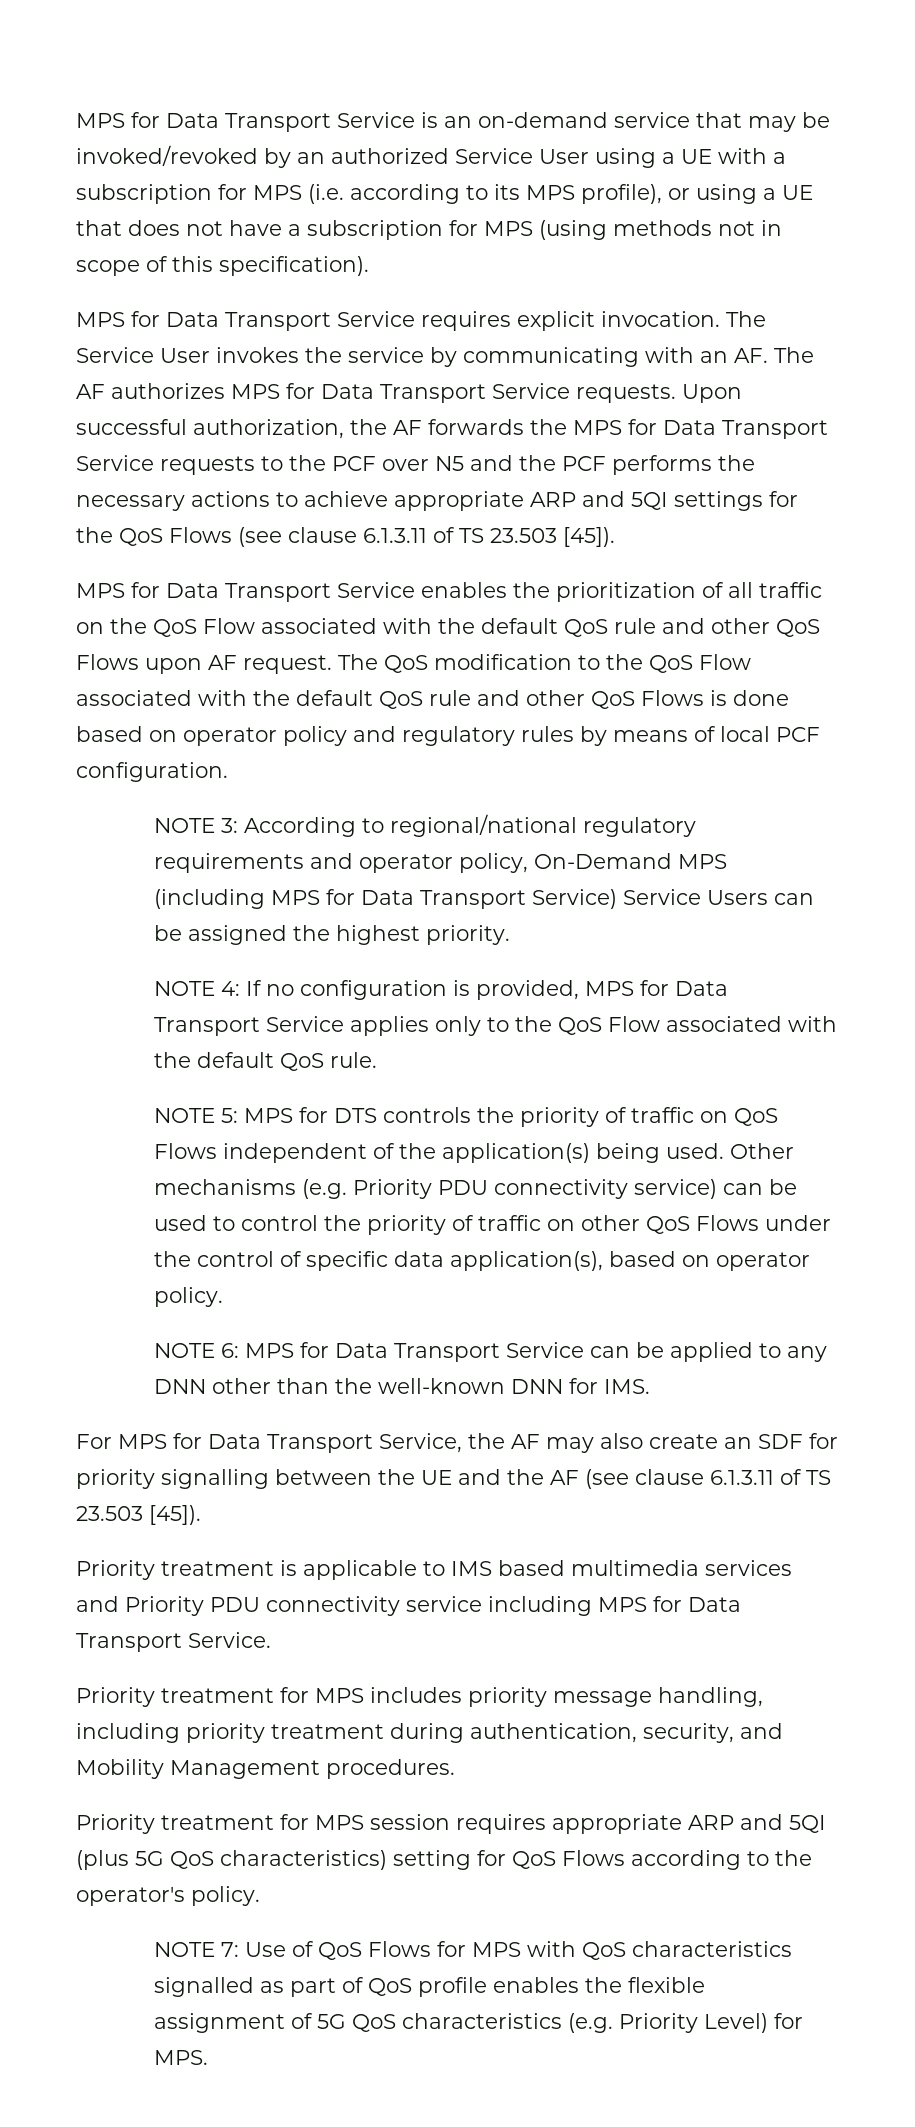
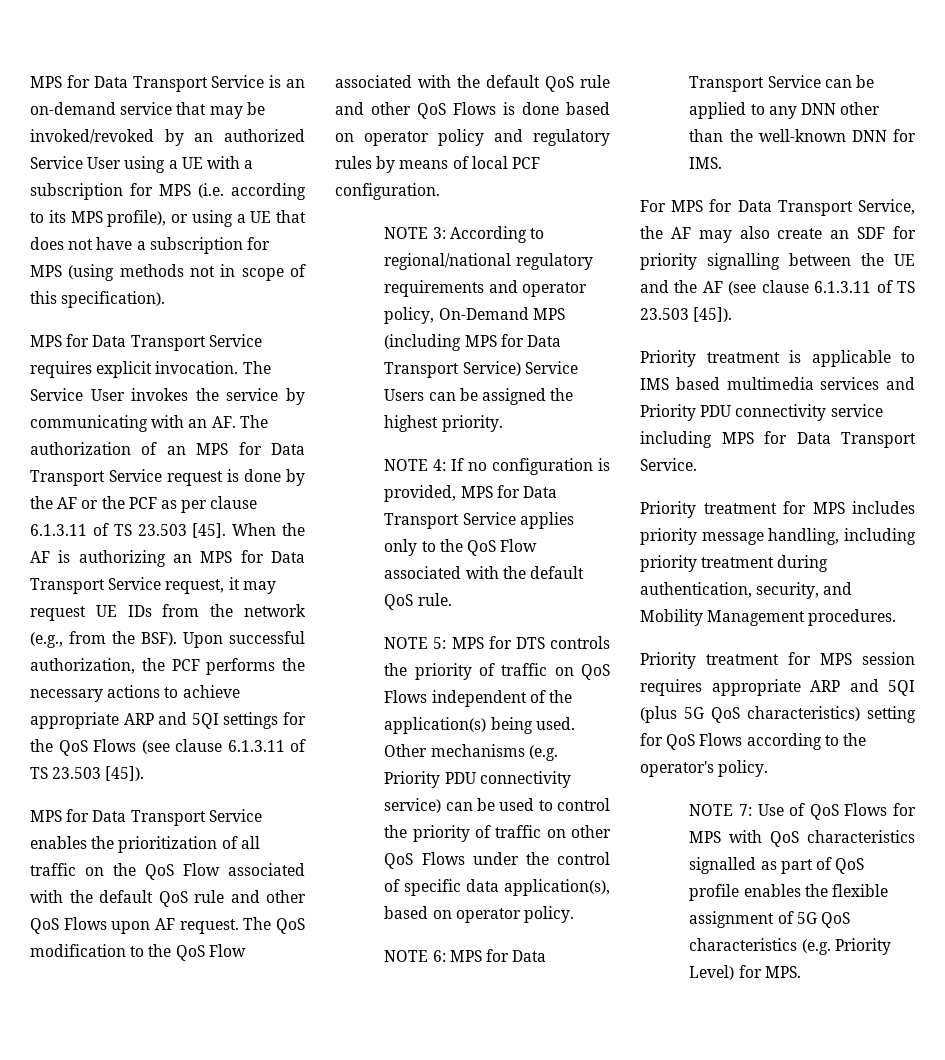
- The Service User invokes the service by communicating with an AF. The AF authorizes MPS for Data Transport Service requests. Upon successful authorization, the AF forwards the MPS for Data Transport Service requests to the PCF over N5 and the PCF performs the necessary actions to achieve appropriate ARP and 5QI settings for the QoS Flows (see clause 6.1.3.11 of TS 23.503 [45]).
+ The Service User invokes the service by communicating with an AF. The authorization of an MPS for Data Transport Service request is done by the AF or the PCF as per clause 6.1.3.11 of TS 23.503 [45]. When the AF is authorizing an MPS for Data Transport Service request, it may request UE IDs from the network (e.g., from the BSF). Upon successful authorization, the PCF performs the necessary actions to achieve appropriate ARP and 5QI settings for the QoS Flows (see clause 6.1.3.11 of TS 23.503 [45]).

